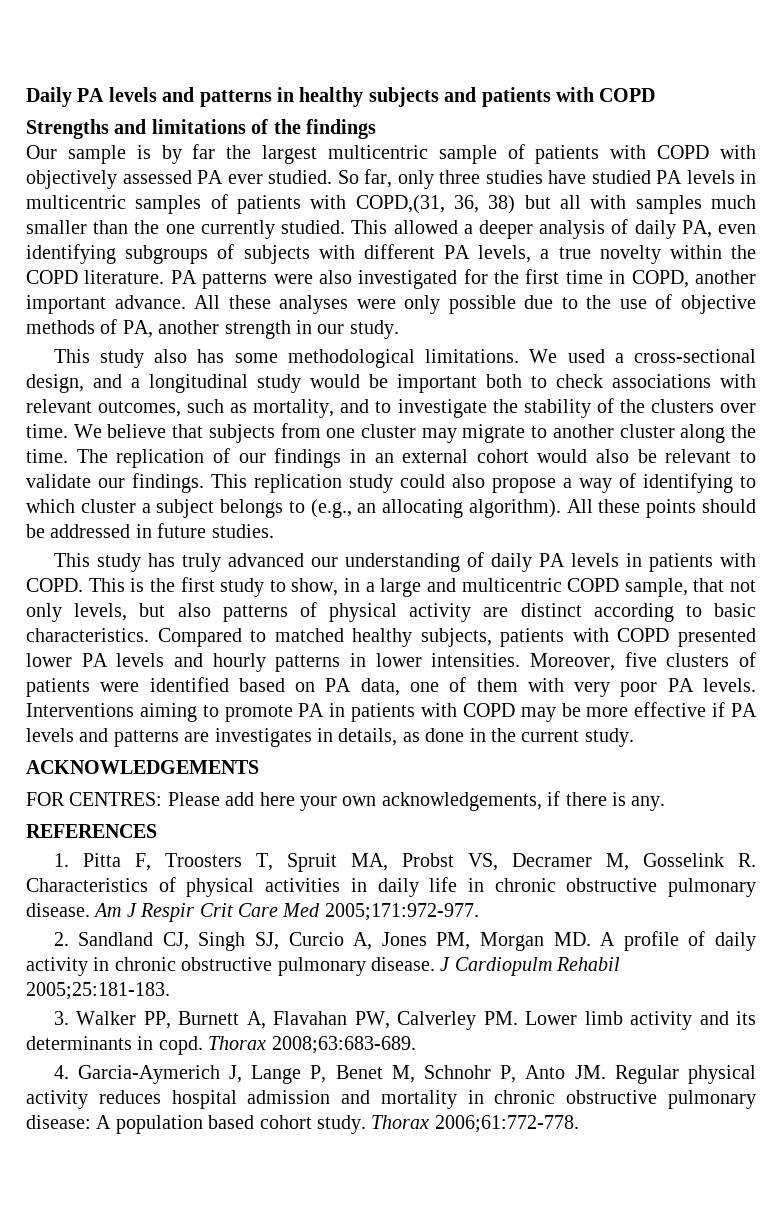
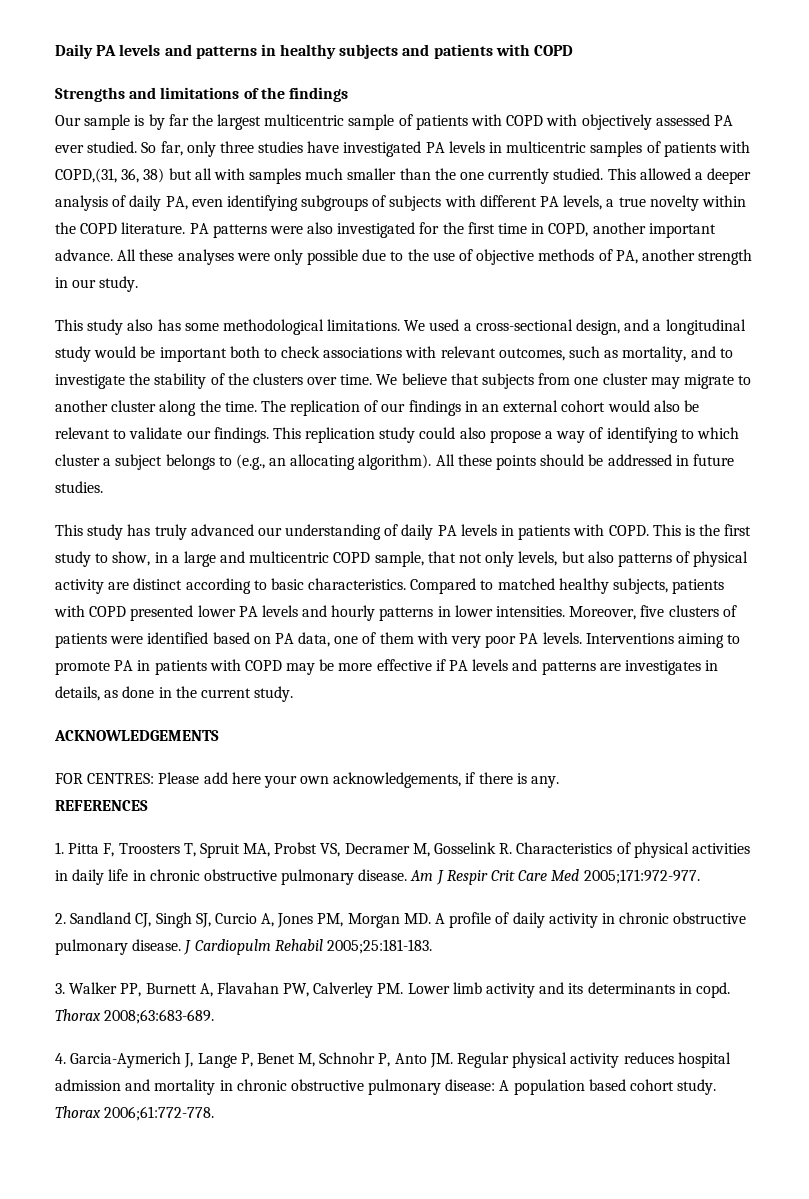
- So far, only three studies have studied PA levels in multicentric samples of patients with COPD,(31, 36, 38) but all with samples much smaller than the one currently studied.
+ So far, only three studies have investigated PA levels in multicentric samples of patients with COPD,(31, 36, 38) but all with samples much smaller than the one currently studied.

